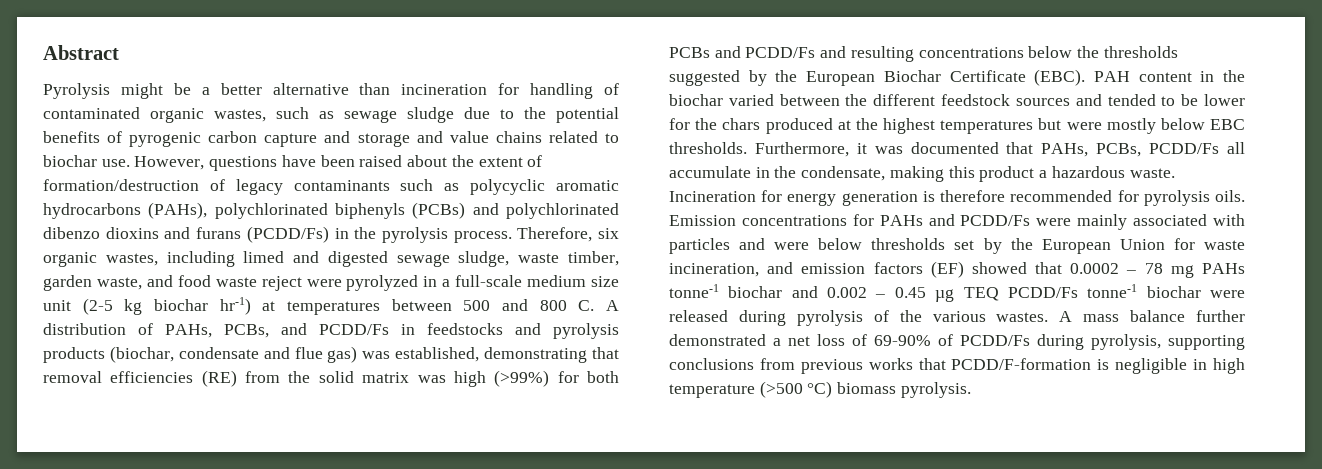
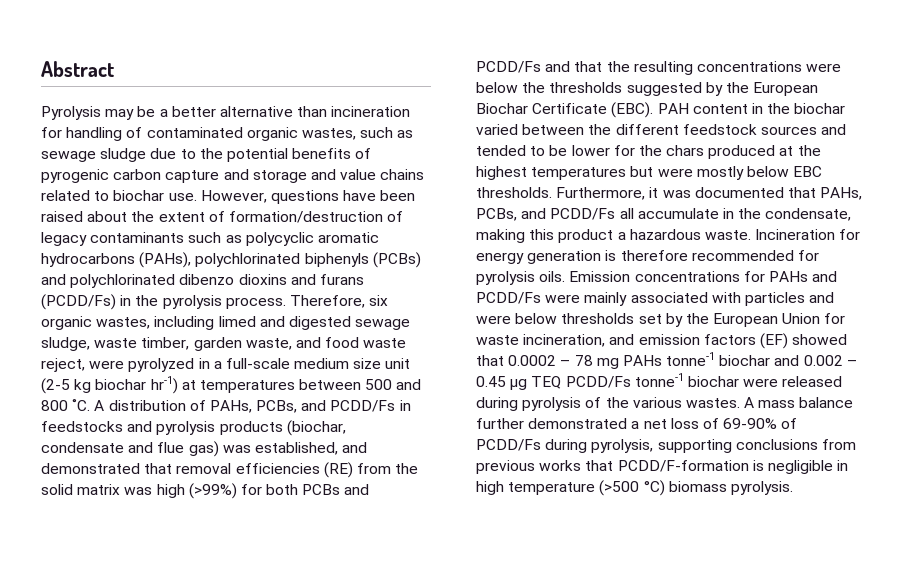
- Pyrolysis might be a better alternative than incineration for handling of contaminated organic wastes, such as sewage sludge due to the potential benefits of pyrogenic carbon capture and storage and value chains related to biochar use.
+ Pyrolysis may be a better alternative than incineration for handling of contaminated organic wastes, such as sewage sludge due to the potential benefits of pyrogenic carbon capture and storage and value chains related to biochar use.
- Therefore, six organic wastes, including limed and digested sewage sludge, waste timber, garden waste, and food waste reject were pyrolyzed in a full-scale medium size unit (2-5 kg biochar hr-1) at temperatures between 500 and 800 C. A distribution of PAHs, PCBs, and PCDD/Fs in feedstocks and pyrolysis products (biochar, condensate and flue gas) was established, demonstrating that removal efficiencies (RE) from the solid matrix was high (>99%) for both PCBs and PCDD/Fs and resulting concentrations below the thresholds suggested by the European Biochar Certificate (EBC).
+ Therefore, six organic wastes, including limed and digested sewage sludge, waste timber, garden waste, and food waste reject, were pyrolyzed in a full-scale medium size unit (2-5 kg biochar hr-1) at temperatures between 500 and 800 ˚C. A distribution of PAHs, PCBs, and PCDD/Fs in feedstocks and pyrolysis products (biochar, condensate and flue gas) was established, and demonstrated that removal efficiencies (RE) from the solid matrix was high (>99%) for both PCBs and PCDD/Fs and that the resulting concentrations were below the thresholds suggested by the European Biochar Certificate (EBC).
- Furthermore, it was documented that PAHs, PCBs, PCDD/Fs all accumulate in the condensate, making this product a hazardous waste.
+ Furthermore, it was documented that PAHs, PCBs, and PCDD/Fs all accumulate in the condensate, making this product a hazardous waste.

